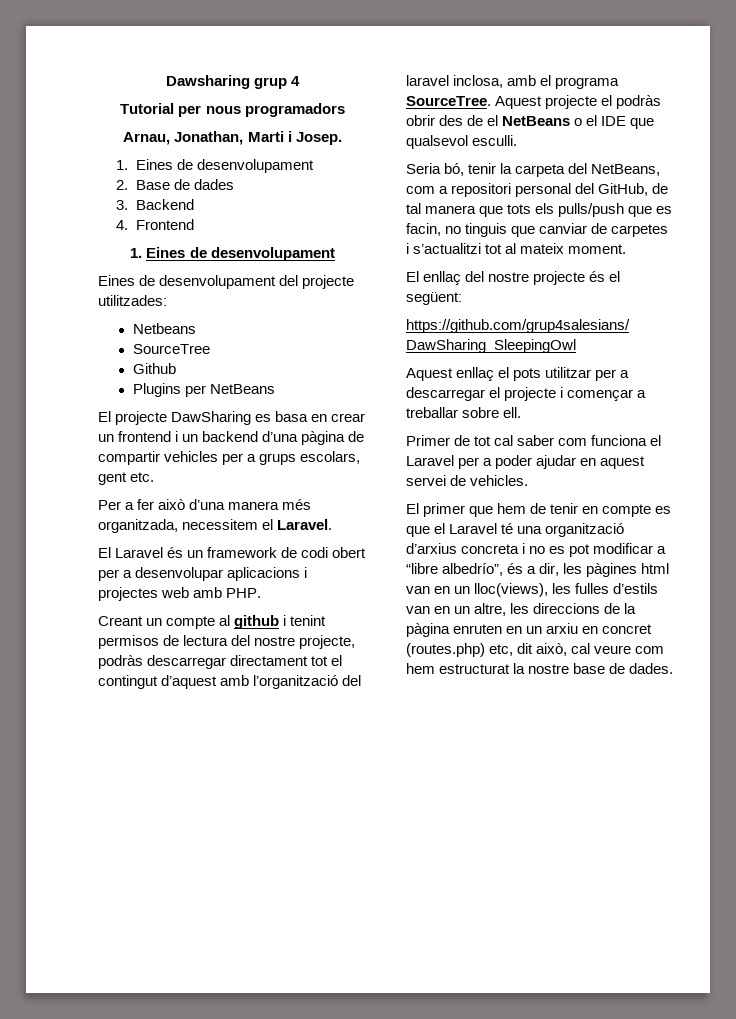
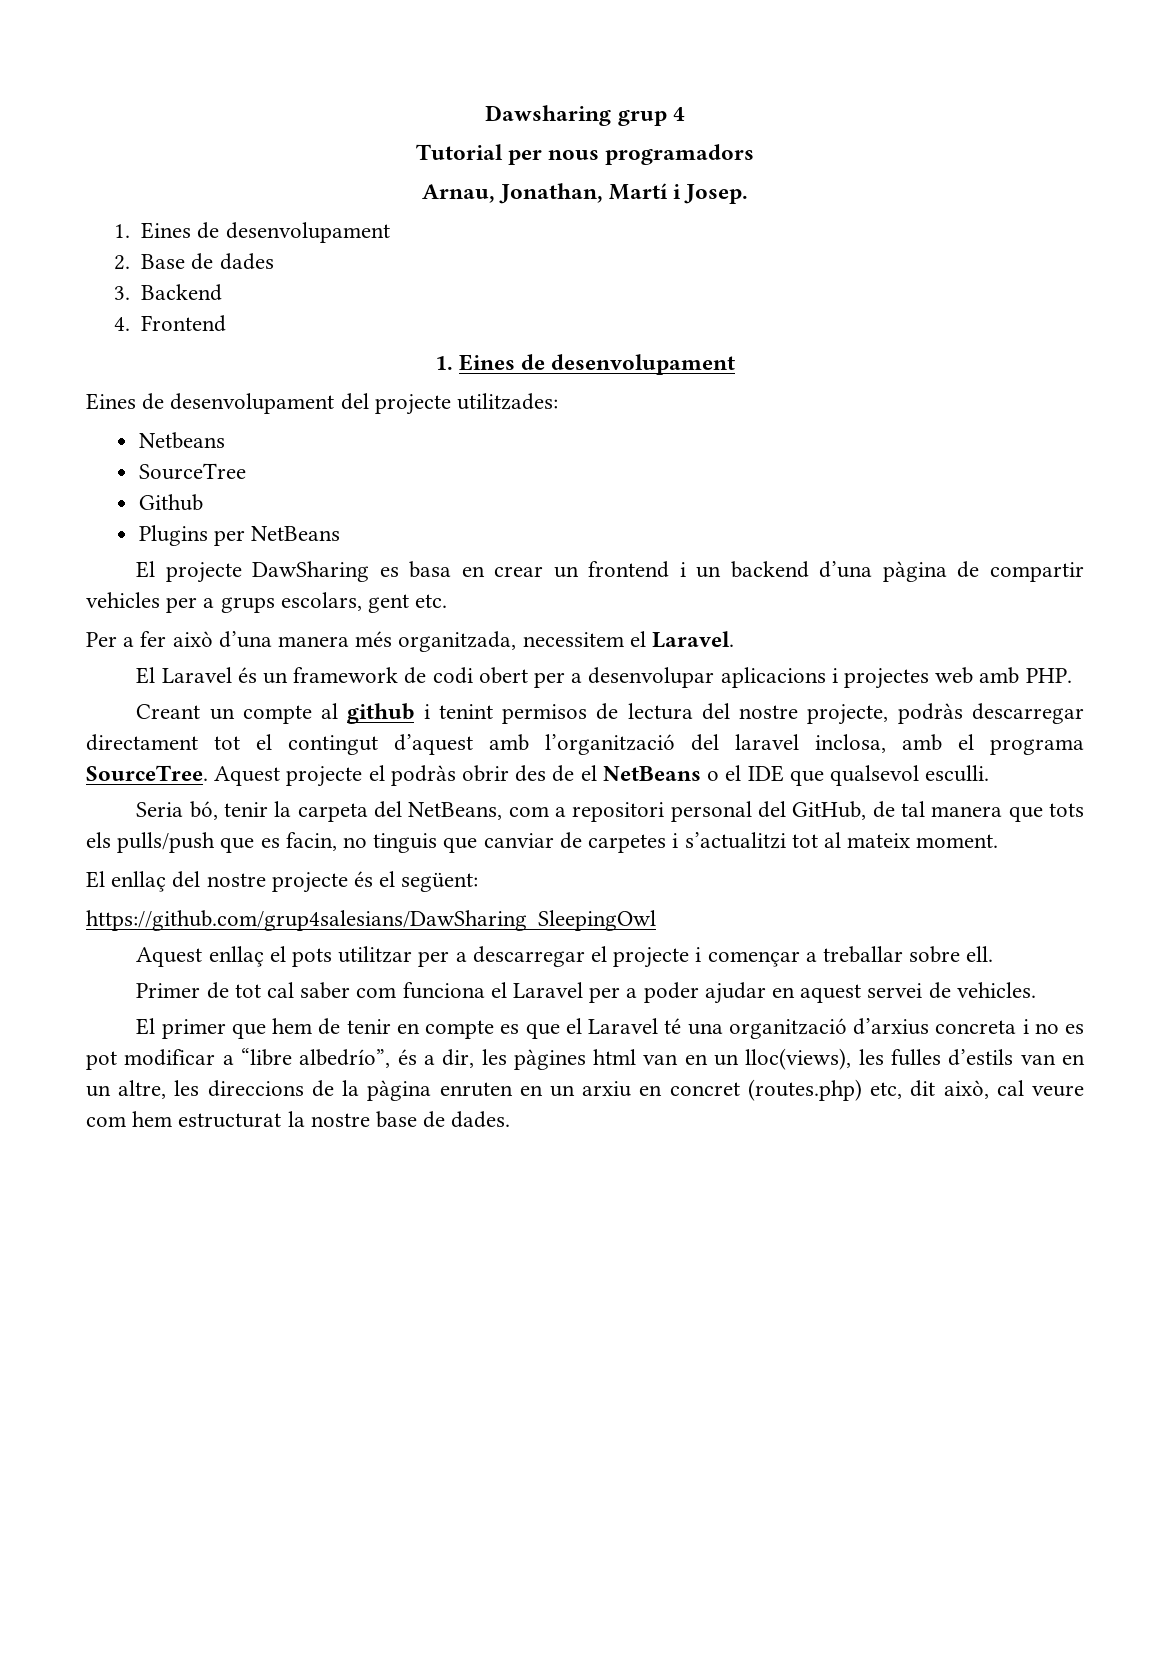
- Arnau, Jonathan, Marti i Josep.
+ Arnau, Jonathan, Martí i Josep.

